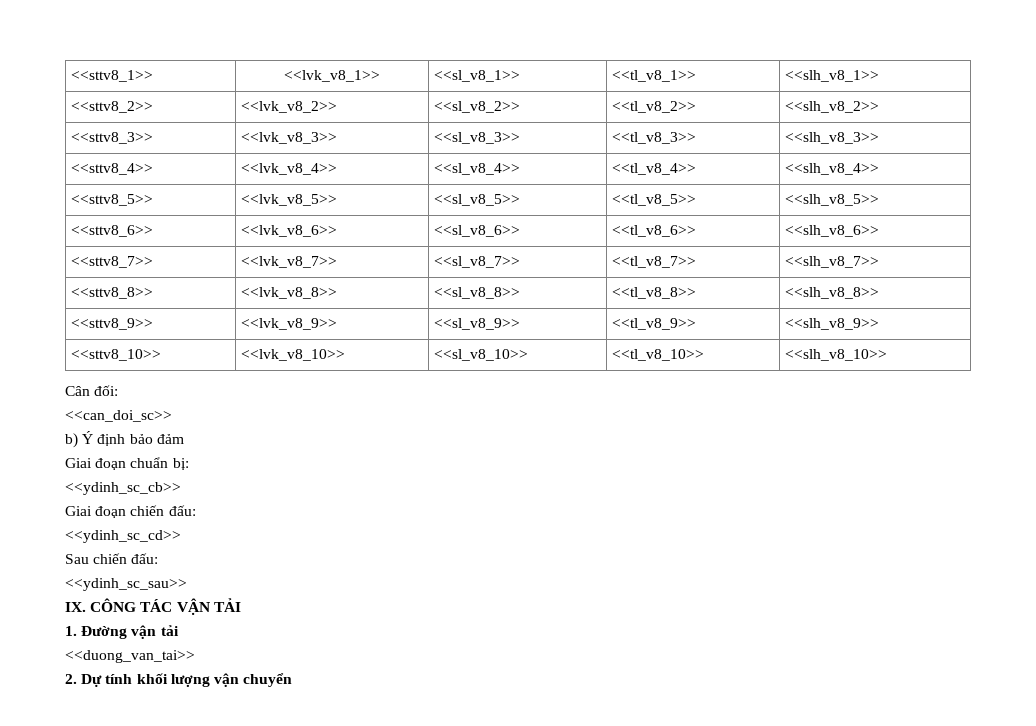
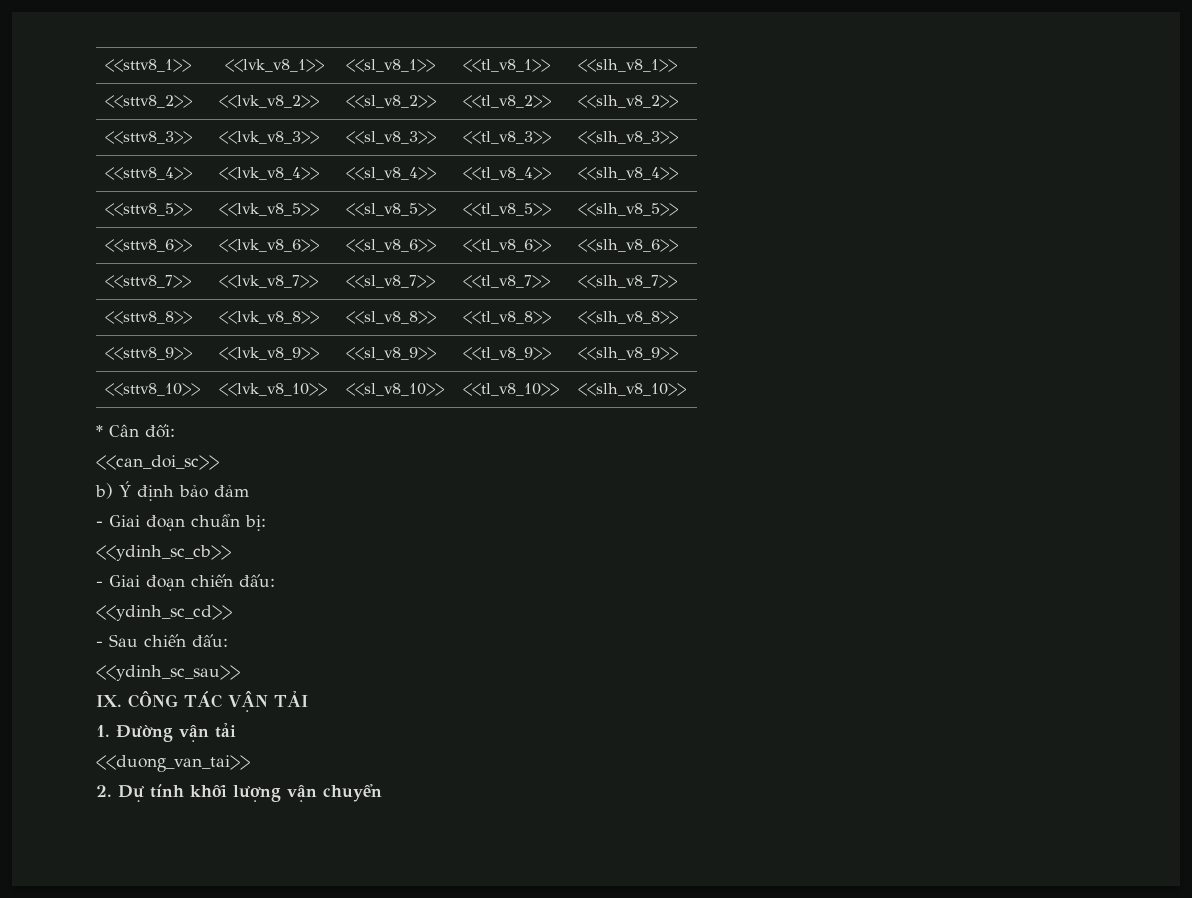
- Cân đối:
+ * Cân đối:
- Giai đoạn chuẩn bị:
+ - Giai đoạn chuẩn bị:
- Giai đoạn chiến đấu:
+ - Giai đoạn chiến đấu:
- Sau chiến đấu:
+ - Sau chiến đấu:

